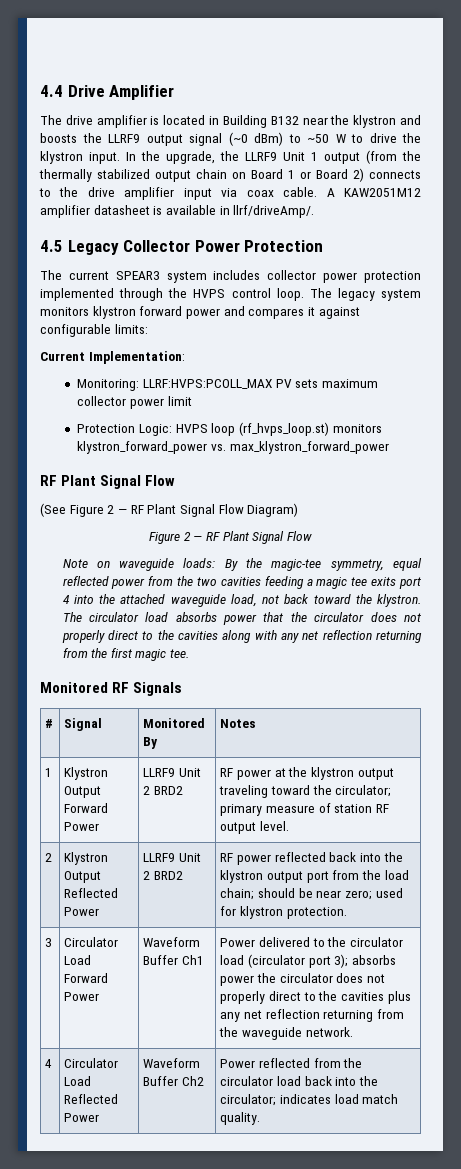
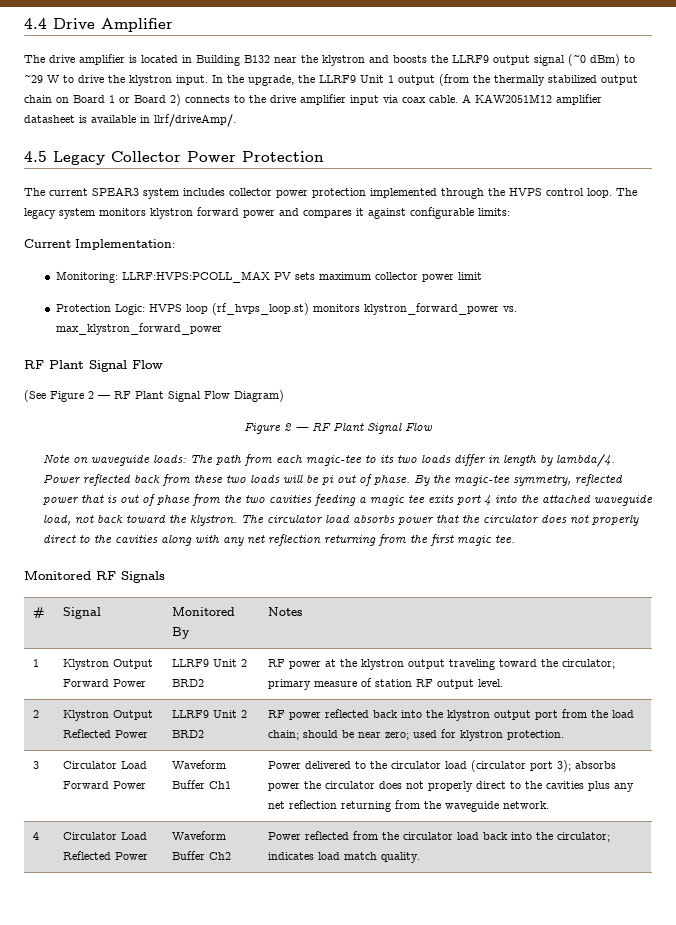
- The drive amplifier is located in Building B132 near the klystron and boosts the LLRF9 output signal (~0 dBm) to ~50 W to drive the klystron input.
+ The drive amplifier is located in Building B132 near the klystron and boosts the LLRF9 output signal (~0 dBm) to ~29 W to drive the klystron input.
- Note on waveguide loads: By the magic-tee symmetry, equal reflected power from the two cavities feeding a magic tee exits port 4 into the attached waveguide load, not back toward the klystron.
+ Note on waveguide loads: The path from each magic-tee to its two loads differ in length by lambda/4. Power reflected back from these two loads will be pi out of phase. By the magic-tee symmetry, reflected power that is out of phase from the two cavities feeding a magic tee exits port 4 into the attached waveguide load, not back toward the klystron.

